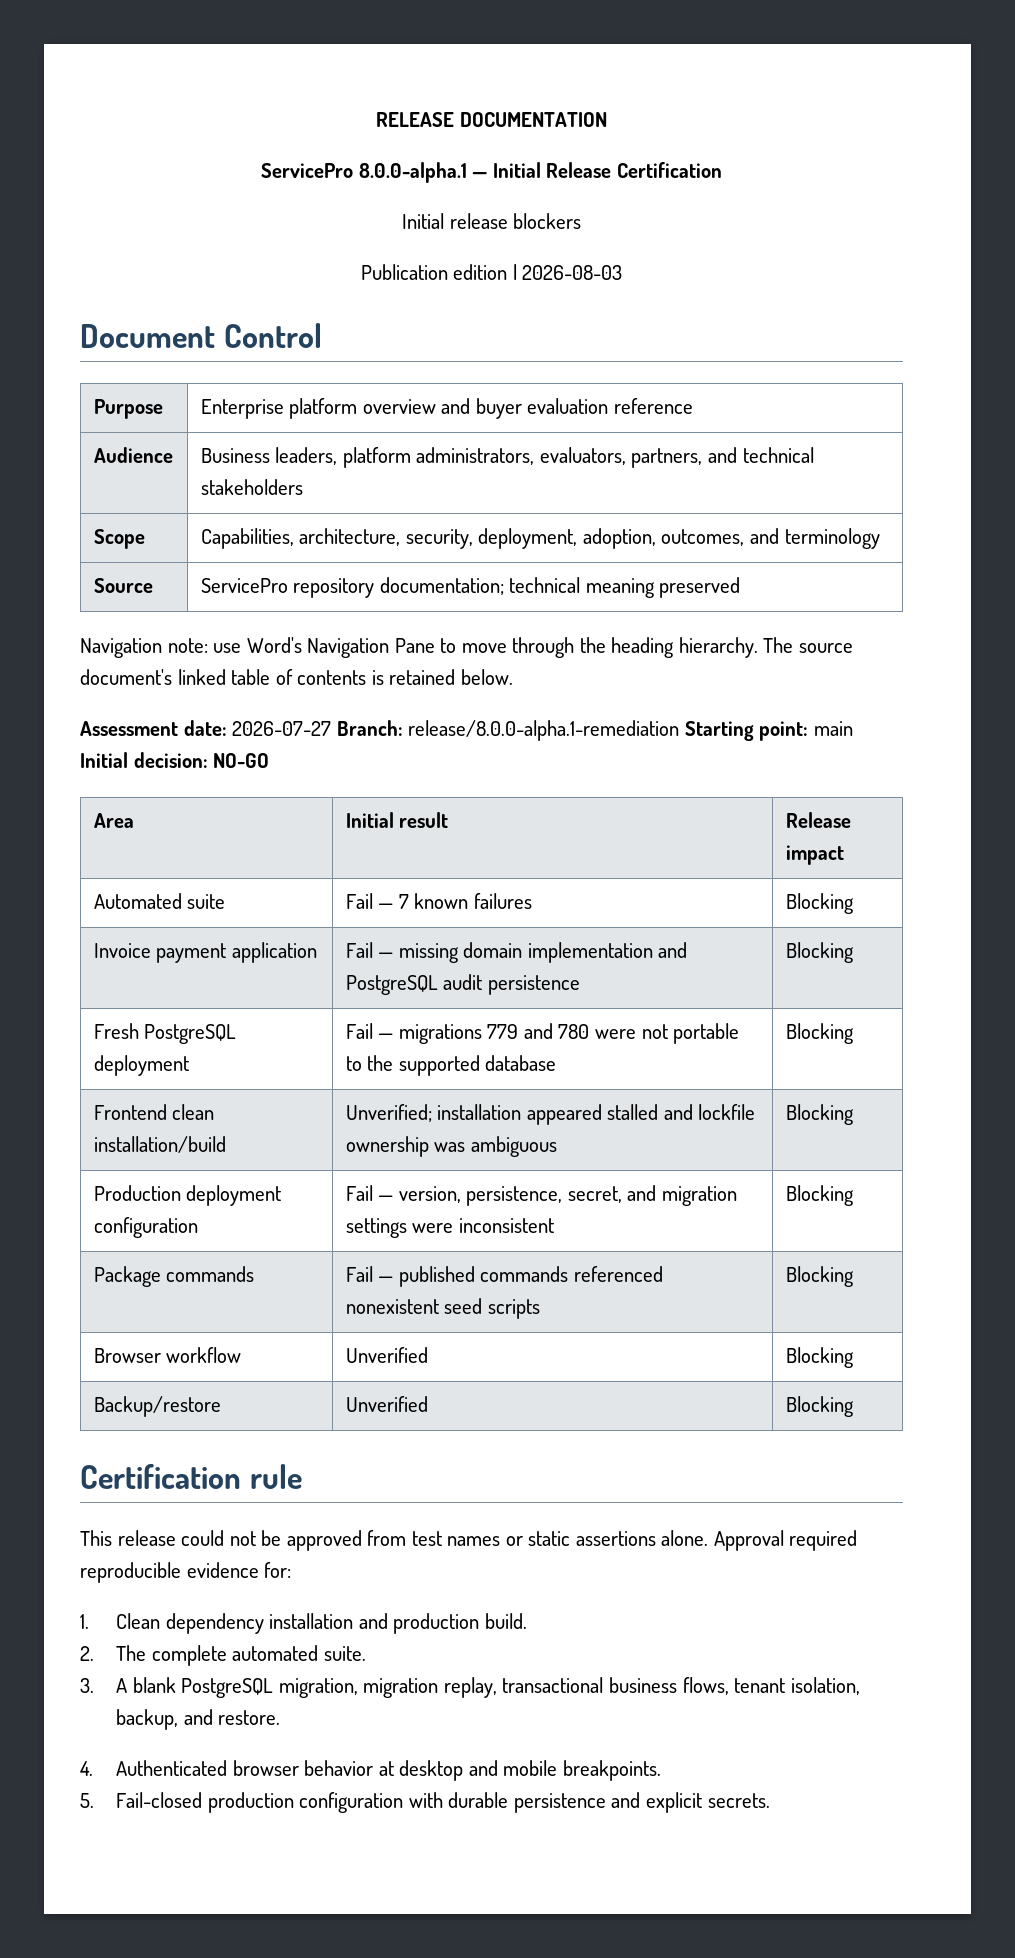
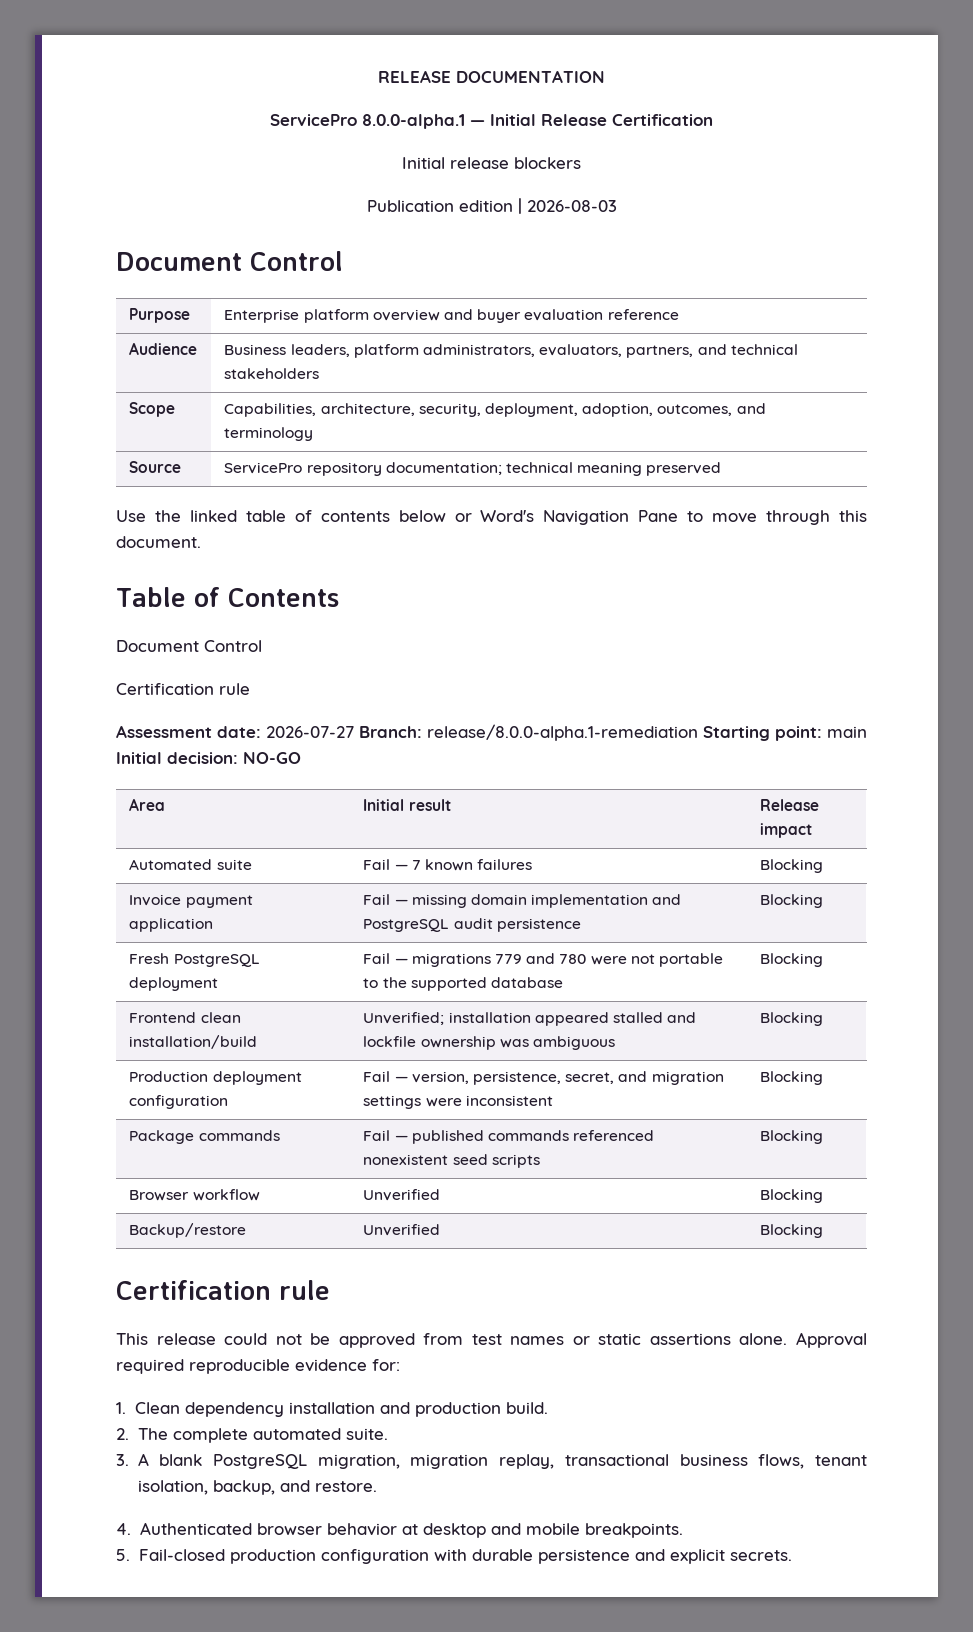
- Navigation note: use Word's Navigation Pane to move through the heading hierarchy. The source document's linked table of contents is retained below.
+ Use the linked table of contents below or Word's Navigation Pane to move through this document.
+ Table of Contents
+ Document Control
+ Certification rule

